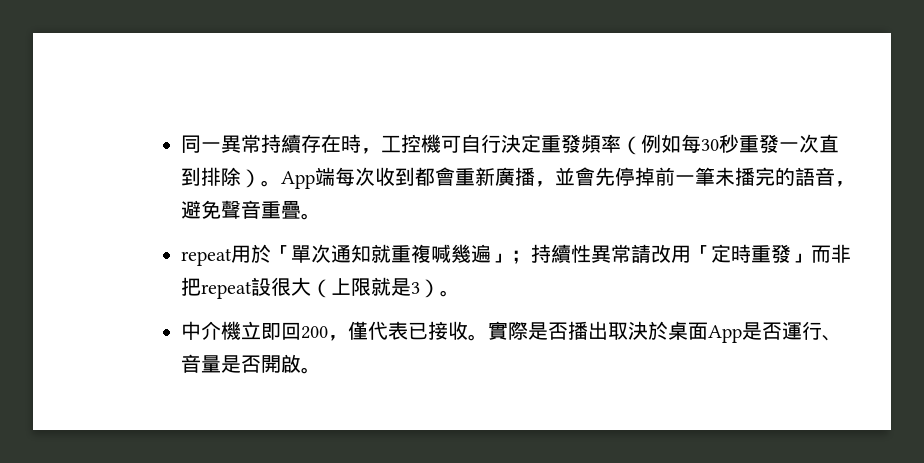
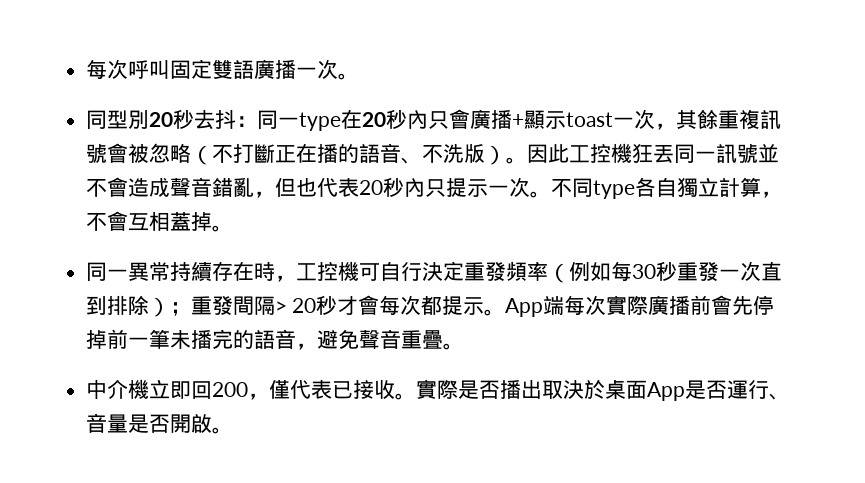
+ 每次呼叫固定雙語廣播一次。
+ 同型別20秒去抖：同一type在20秒內只會廣播+顯示toast一次，其餘重複訊號會被忽略（不打斷正在播的語音、不洗版）。因此工控機狂丟同一訊號並不會造成聲音錯亂，但也代表20秒內只提示一次。不同type各自獨立計算，不會互相蓋掉。
- 同一異常持續存在時，工控機可自行決定重發頻率（例如每30秒重發一次直到排除）。App端每次收到都會重新廣播，並會先停掉前一筆未播完的語音，避免聲音重疊。
+ 同一異常持續存在時，工控機可自行決定重發頻率（例如每30秒重發一次直到排除）；重發間隔> 20秒才會每次都提示。App端每次實際廣播前會先停掉前一筆未播完的語音，避免聲音重疊。
- repeat用於「單次通知就重複喊幾遍」；持續性異常請改用「定時重發」而非把repeat設很大（上限就是3）。

